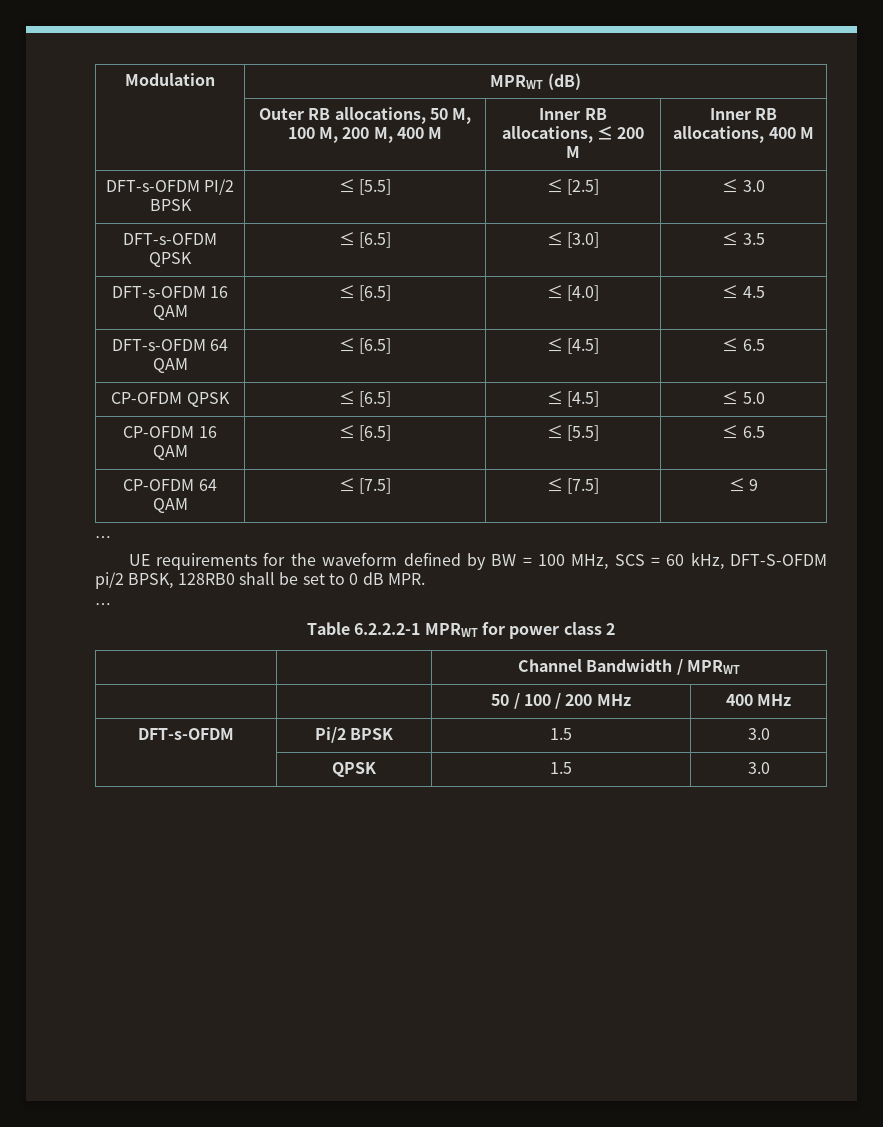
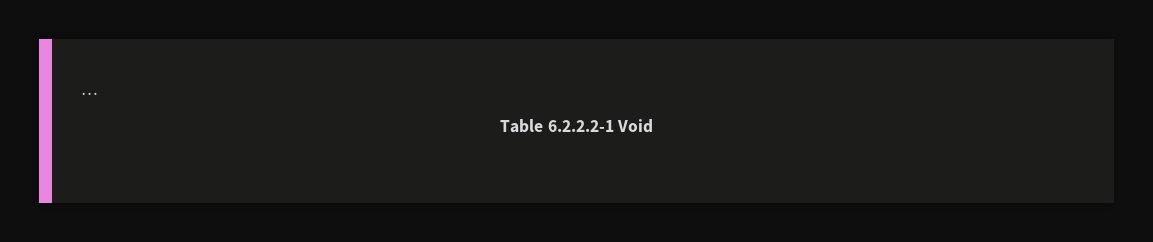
- Modulation | MPRWT (dB)
- | Outer RB allocations, 50 M, 100 M, 200 M, 400 M | Inner RB allocations, ≤ 200 M | Inner RB allocations, 400 M
- DFT-s-OFDM PI/2 BPSK | ≤ [5.5] | ≤ [2.5] | ≤ 3.0
- DFT-s-OFDM QPSK | ≤ [6.5] | ≤ [3.0] | ≤ 3.5
- DFT-s-OFDM 16 QAM | ≤ [6.5] | ≤ [4.0] | ≤ 4.5
- DFT-s-OFDM 64 QAM | ≤ [6.5] | ≤ [4.5] | ≤ 6.5
- CP-OFDM QPSK | ≤ [6.5] | ≤ [4.5] | ≤ 5.0
- CP-OFDM 16 QAM | ≤ [6.5] | ≤ [5.5] | ≤ 6.5
- CP-OFDM 64 QAM | ≤ [7.5] | ≤ [7.5] | ≤ 9
  …
- UE requirements for the waveform defined by BW = 100 MHz, SCS = 60 kHz, DFT-S-OFDM pi/2 BPSK, 128RB0 shall be set to 0 dB MPR.
- …
- Table 6.2.2.2-1 MPRWT for power class 2
- | | Channel Bandwidth / MPRWT
- | | 50 / 100 / 200 MHz | 400 MHz
- DFT-s-OFDM | Pi/2 BPSK | 1.5 | 3.0
- | QPSK | 1.5 | 3.0
+ Table 6.2.2.2-1 Void

